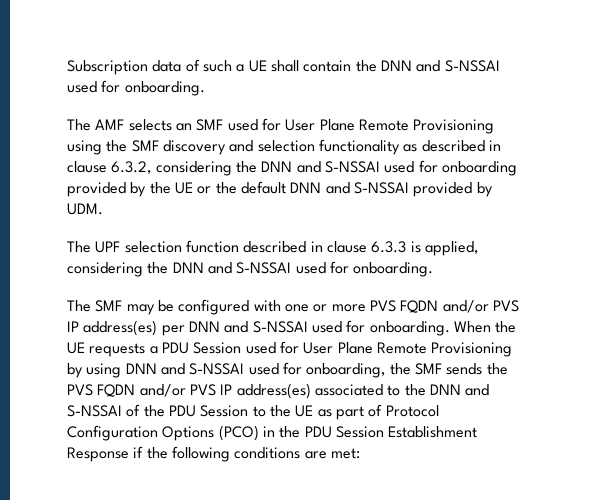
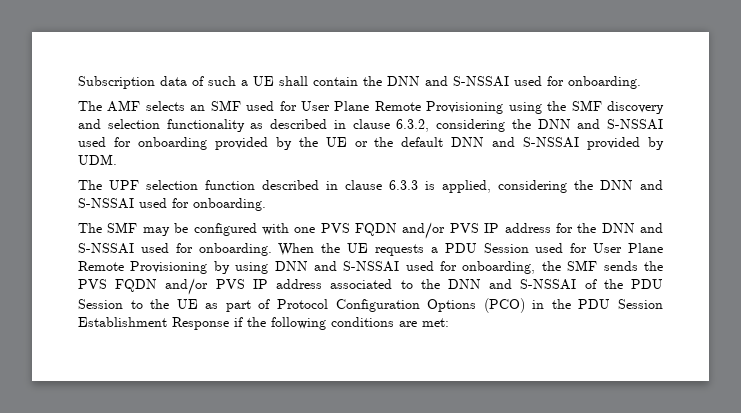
- The SMF may be configured with one or more PVS FQDN and/or PVS IP address(es) per DNN and S-NSSAI used for onboarding.
+ The SMF may be configured with one PVS FQDN and/or PVS IP address for the DNN and S-NSSAI used for onboarding.
- When the UE requests a PDU Session used for User Plane Remote Provisioning by using DNN and S-NSSAI used for onboarding, the SMF sends the PVS FQDN and/or PVS IP address(es) associated to the DNN and S-NSSAI of the PDU Session to the UE as part of Protocol Configuration Options (PCO) in the PDU Session Establishment Response if the following conditions are met:
+ When the UE requests a PDU Session used for User Plane Remote Provisioning by using DNN and S-NSSAI used for onboarding, the SMF sends the PVS FQDN and/or PVS IP address associated to the DNN and S-NSSAI of the PDU Session to the UE as part of Protocol Configuration Options (PCO) in the PDU Session Establishment Response if the following conditions are met:

